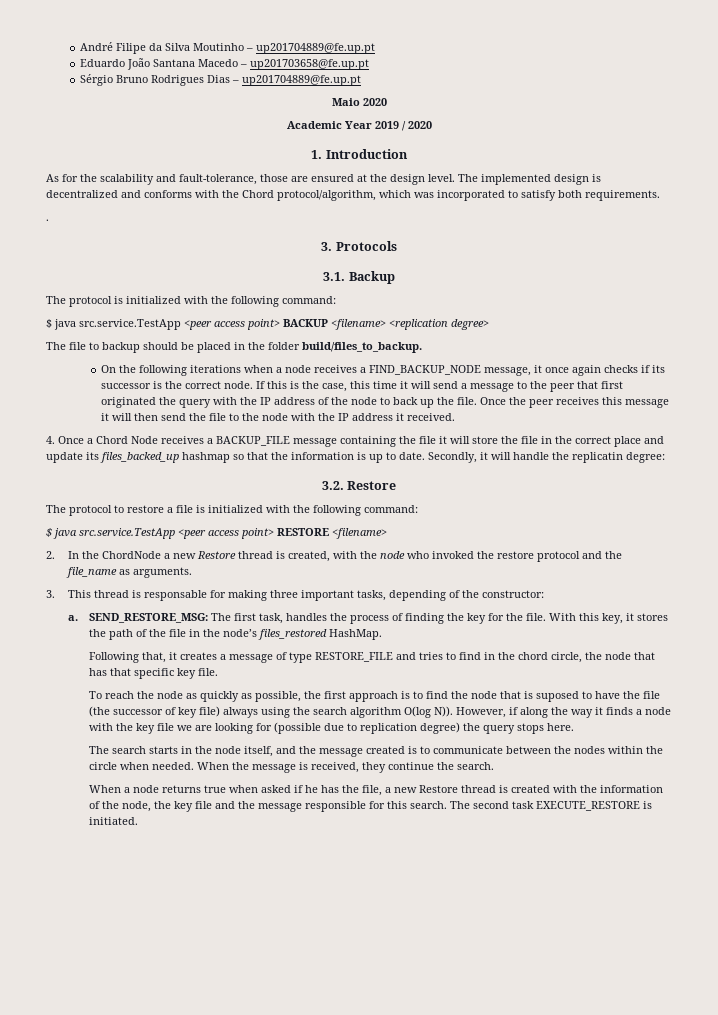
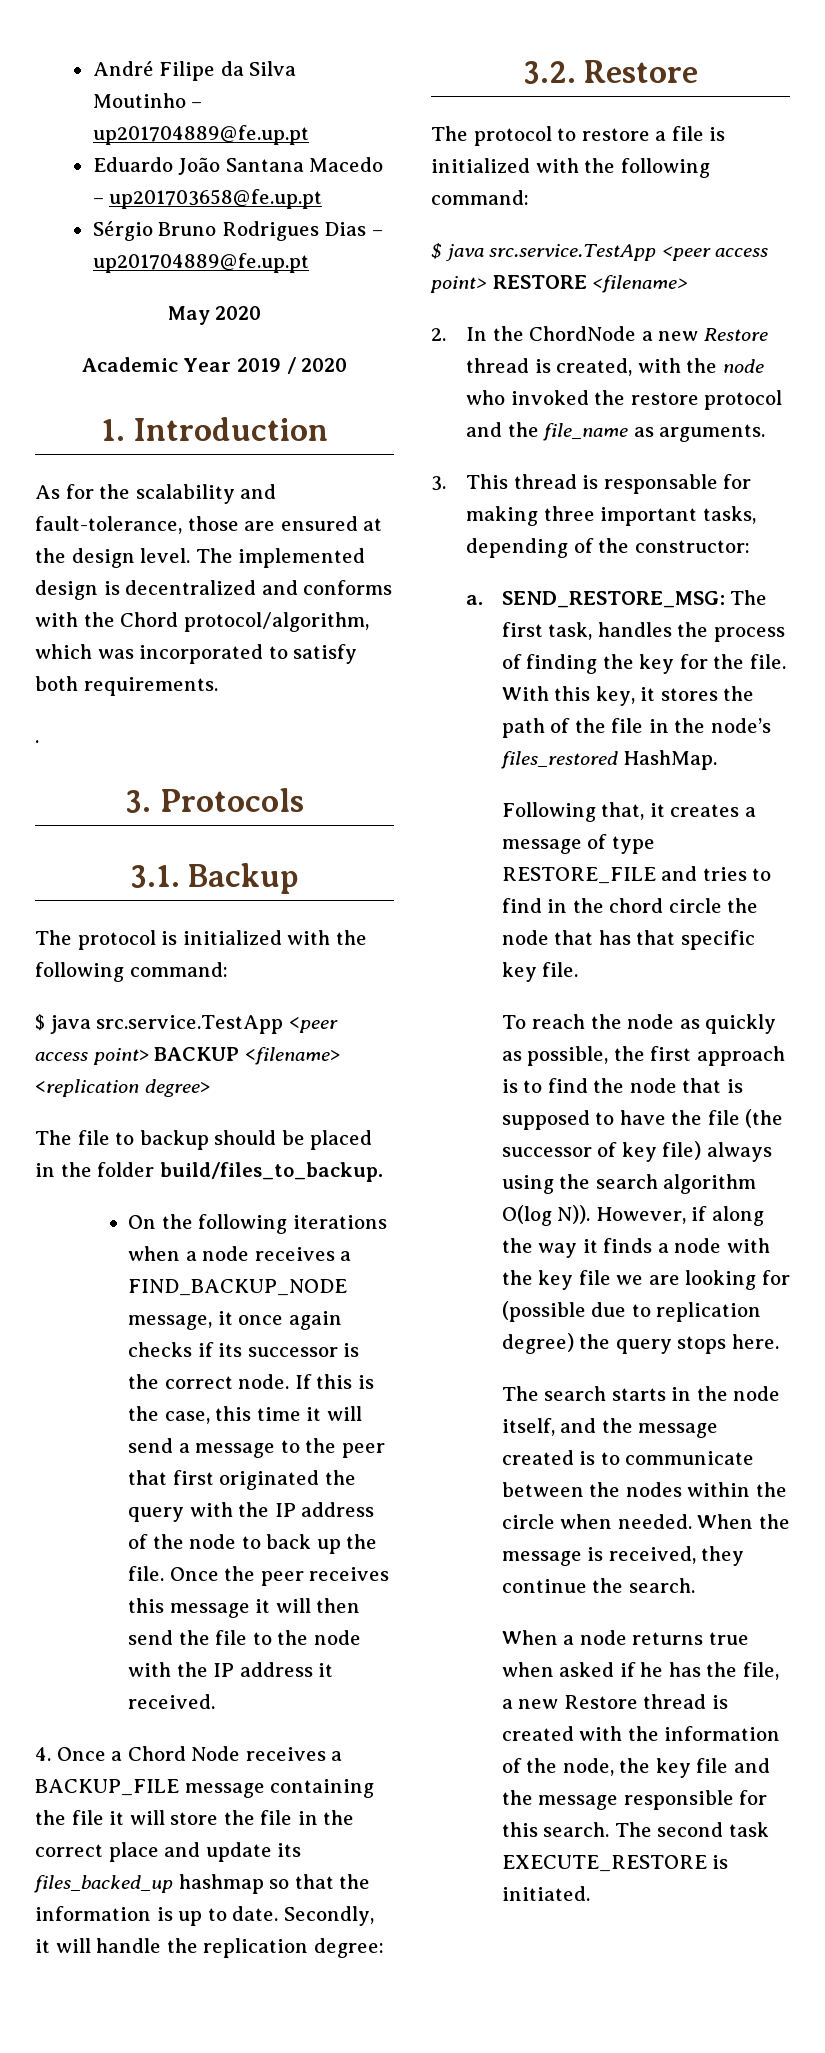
- Maio 2020
+ May 2020
- Secondly, it will handle the replicatin degree:
+ Secondly, it will handle the replication degree:
- Following that, it creates a message of type RESTORE_FILE and tries to find in the chord circle, the node that has that specific key file.
+ Following that, it creates a message of type RESTORE_FILE and tries to find in the chord circle the node that has that specific key file.
- To reach the node as quickly as possible, the first approach is to find the node that is suposed to have the file (the successor of key file) always using the search algorithm O(log N)). However, if along the way it finds a node with the key file we are looking for (possible due to replication degree) the query stops here.
+ To reach the node as quickly as possible, the first approach is to find the node that is supposed to have the file (the successor of key file) always using the search algorithm O(log N)). However, if along the way it finds a node with the key file we are looking for (possible due to replication degree) the query stops here.

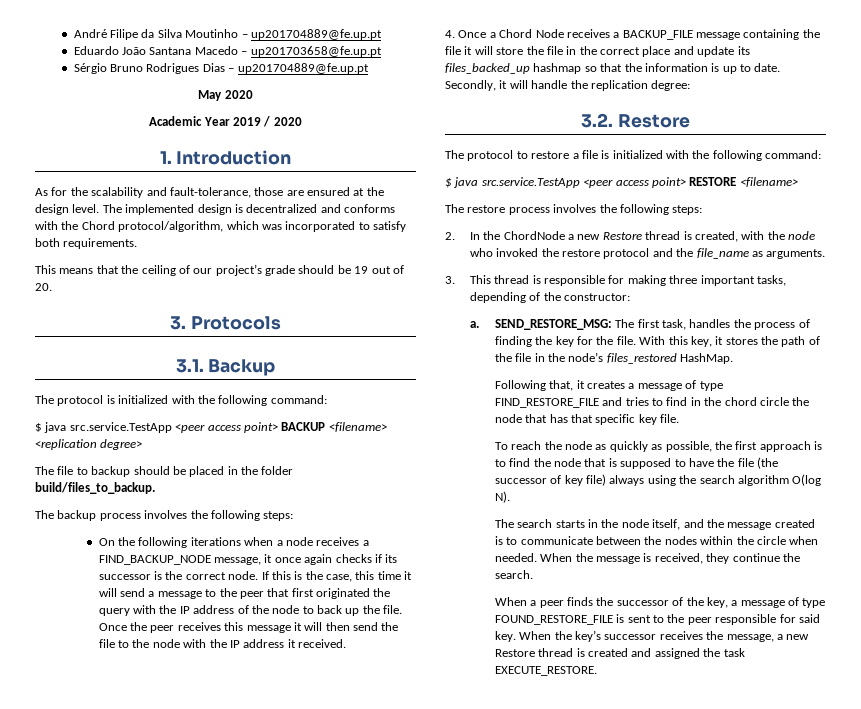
- .
+ This means that the ceiling of our project’s grade should be 19 out of 20.
+ The backup process involves the following steps:
+ The restore process involves the following steps:
- 3. This thread is responsable for making three important tasks, depending of the constructor:
+ 3. This thread is responsible for making three important tasks, depending of the constructor:
- Following that, it creates a message of type RESTORE_FILE and tries to find in the chord circle the node that has that specific key file.
+ Following that, it creates a message of type FIND_RESTORE_FILE and tries to find in the chord circle the node that has that specific key file.
- To reach the node as quickly as possible, the first approach is to find the node that is supposed to have the file (the successor of key file) always using the search algorithm O(log N)). However, if along the way it finds a node with the key file we are looking for (possible due to replication degree) the query stops here.
+ To reach the node as quickly as possible, the first approach is to find the node that is supposed to have the file (the successor of key file) always using the search algorithm O(log N).
- When a node returns true when asked if he has the file, a new Restore thread is created with the information of the node, the key file and the message responsible for this search. The second task EXECUTE_RESTORE is initiated.
+ When a peer finds the successor of the key, a message of type FOUND_RESTORE_FILE is sent to the peer responsible for said key. When the key’s successor receives the message, a new Restore thread is created and assigned the task EXECUTE_RESTORE.

